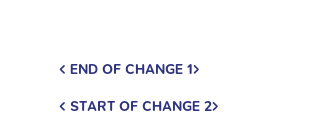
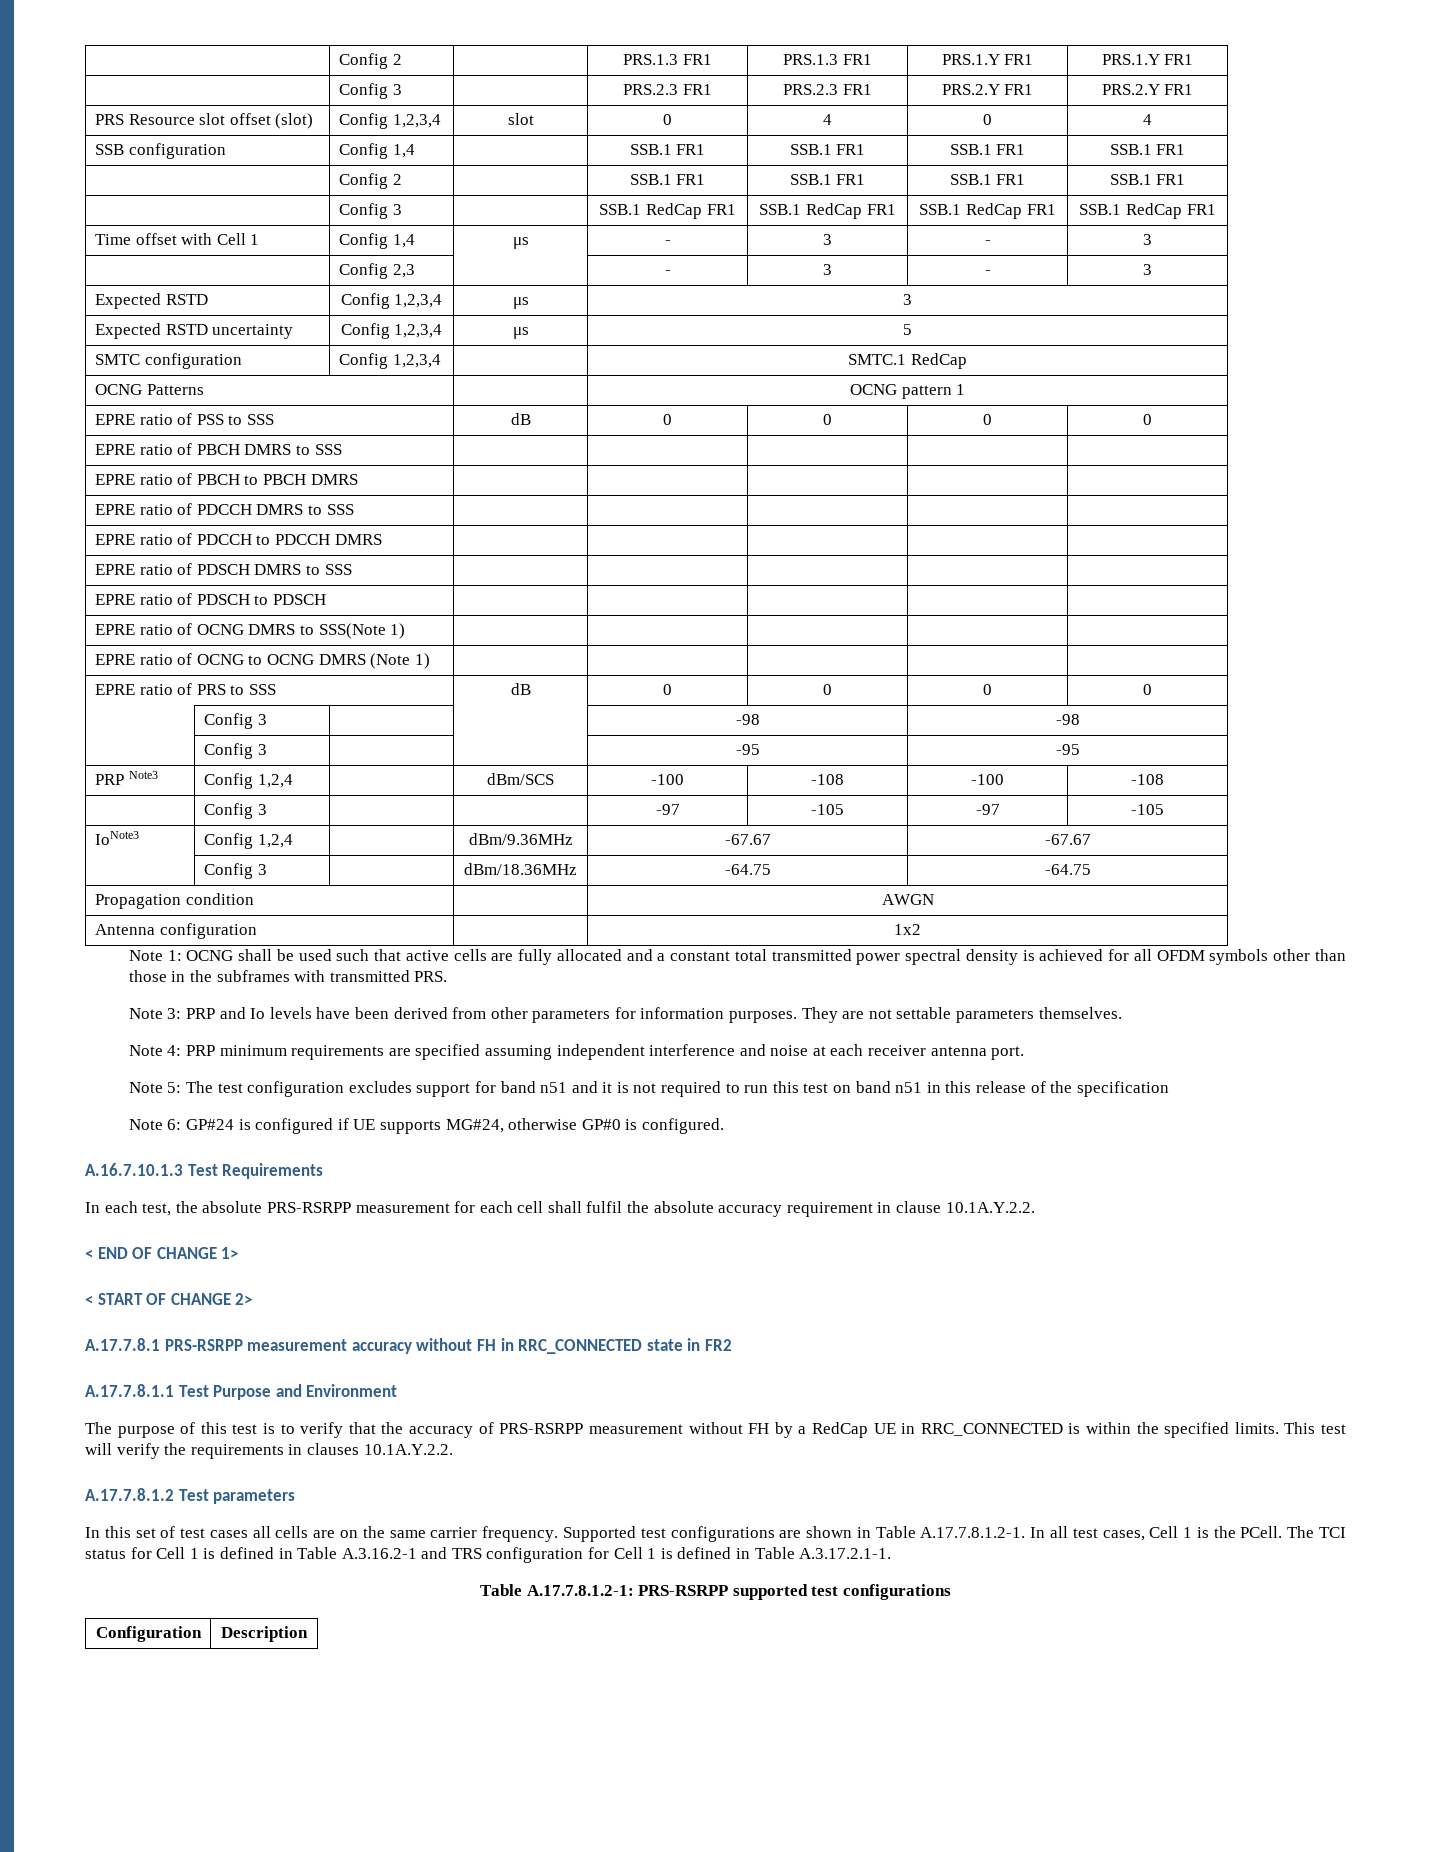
+ | Config 2 | | PRS.1.3 FR1 | PRS.1.3 FR1 | PRS.1.Y FR1 | PRS.1.Y FR1
+ | Config 3 | | PRS.2.3 FR1 | PRS.2.3 FR1 | PRS.2.Y FR1 | PRS.2.Y FR1
+ PRS Resource slot offset (slot) | Config 1,2,3,4 | slot | 0 | 4 | 0 | 4
+ SSB configuration | Config 1,4 | | SSB.1 FR1 | SSB.1 FR1 | SSB.1 FR1 | SSB.1 FR1
+ | Config 2 | | SSB.1 FR1 | SSB.1 FR1 | SSB.1 FR1 | SSB.1 FR1
+ | Config 3 | | SSB.1 RedCap FR1 | SSB.1 RedCap FR1 | SSB.1 RedCap FR1 | SSB.1 RedCap FR1
+ Time offset with Cell 1 | Config 1,4 | μs | - | 3 | - | 3
+ | Config 2,3 | | - | 3 | - | 3
+ Expected RSTD | Config 1,2,3,4 | μs | 3
+ Expected RSTD uncertainty | Config 1,2,3,4 | μs | 5
+ SMTC configuration | Config 1,2,3,4 | | SMTC.1 RedCap
+ OCNG Patterns | | OCNG pattern 1
+ EPRE ratio of PSS to SSS | dB | 0 | 0 | 0 | 0
+ EPRE ratio of PBCH DMRS to SSS | | | | |
+ EPRE ratio of PBCH to PBCH DMRS | | | | |
+ EPRE ratio of PDCCH DMRS to SSS | | | | |
+ EPRE ratio of PDCCH to PDCCH DMRS | | | | |
+ EPRE ratio of PDSCH DMRS to SSS | | | | |
+ EPRE ratio of PDSCH to PDSCH | | | | |
+ EPRE ratio of OCNG DMRS to SSS(Note 1) | | | | |
+ EPRE ratio of OCNG to OCNG DMRS (Note 1) | | | | |
+ EPRE ratio of PRS to SSS | dB | 0 | 0 | 0 | 0
+ | Config 3 | | | -98 | -98
+ | Config 3 | | | -95 | -95
+ PRP Note3 | Config 1,2,4 | | dBm/SCS | -100 | -108 | -100 | -108
+ | Config 3 | | | -97 | -105 | -97 | -105
+ IoNote3 | Config 1,2,4 | | dBm/9.36MHz | -67.67 | -67.67
+ | Config 3 | | dBm/18.36MHz | -64.75 | -64.75
+ Propagation condition | | AWGN
+ Antenna configuration | | 1x2
+ Note 1: OCNG shall be used such that active cells are fully allocated and a constant total transmitted power spectral density is achieved for all OFDM symbols other than those in the subframes with transmitted PRS.
+ Note 3: PRP and Io levels have been derived from other parameters for information purposes. They are not settable parameters themselves.
+ Note 4: PRP minimum requirements are specified assuming independent interference and noise at each receiver antenna port.
+ Note 5: The test configuration excludes support for band n51 and it is not required to run this test on band n51 in this release of the specification
+ Note 6: GP#24 is configured if UE supports MG#24, otherwise GP#0 is configured.
+ A.16.7.10.1.3 Test Requirements
+ In each test, the absolute PRS-RSRPP measurement for each cell shall fulfil the absolute accuracy requirement in clause 10.1A.Y.2.2.
+ A.17.7.8.1 PRS-RSRPP measurement accuracy without FH in RRC_CONNECTED state in FR2
+ A.17.7.8.1.1 Test Purpose and Environment
+ The purpose of this test is to verify that the accuracy of PRS-RSRPP measurement without FH by a RedCap UE in RRC_CONNECTED is within the specified limits. This test will verify the requirements in clauses 10.1A.Y.2.2.
+ A.17.7.8.1.2 Test parameters
+ In this set of test cases all cells are on the same carrier frequency. Supported test configurations are shown in Table A.17.7.8.1.2-1. In all test cases, Cell 1 is the PCell. The TCI status for Cell 1 is defined in Table A.3.16.2-1 and TRS configuration for Cell 1 is defined in Table A.3.17.2.1-1.
+ Table A.17.7.8.1.2-1: PRS-RSRPP supported test configurations
+ Configuration | Description

